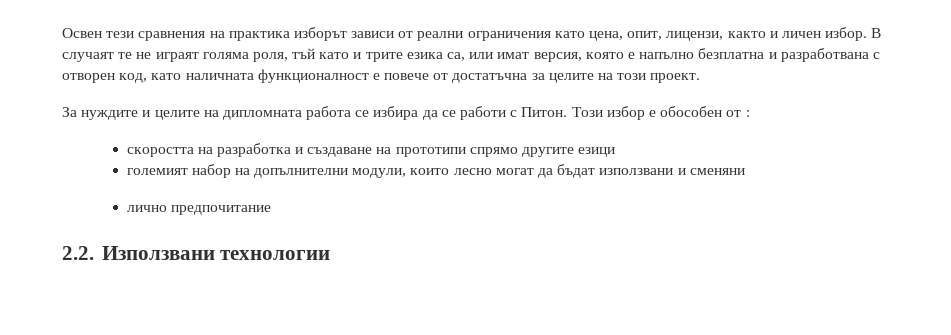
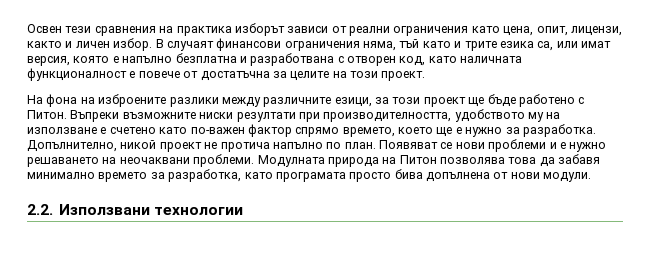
- В случаят те не играят голяма роля, тъй като и трите езика са, или имат версия, която е напълно безплатна и разработвана с отворен код, като наличната функционалност е повече от достатъчна за целите на този проект.
+ В случаят финансови ограничения няма, тъй като и трите езика са, или имат версия, която е напълно безплатна и разработвана с отворен код, като наличната функционалност е повече от достатъчна за целите на този проект.
- За нуждите и целите на дипломната работа се избира да се работи с Питон. Този избор е обособен от :
- скоростта на разработка и създаване на прототипи спрямо другите езици
- големият набор на допълнителни модули, които лесно могат да бъдат използвани и сменяни
- лично предпочитание
+ На фона на изброените разлики между различните езици, за този проект ще бъде работено с Питон. Въпреки възможните ниски резултати при производителността, удобството му на използване е счетено като по-важен фактор спрямо времето, което ще е нужно за разработка. Допълнително, никой проект не протича напълно по план. Появяват се нови проблеми и е нужно решаването на неочаквани проблеми. Модулната природа на Питон позволява това да забавя минимално времето за разработка, като програмата просто бива допълнена от нови модули.

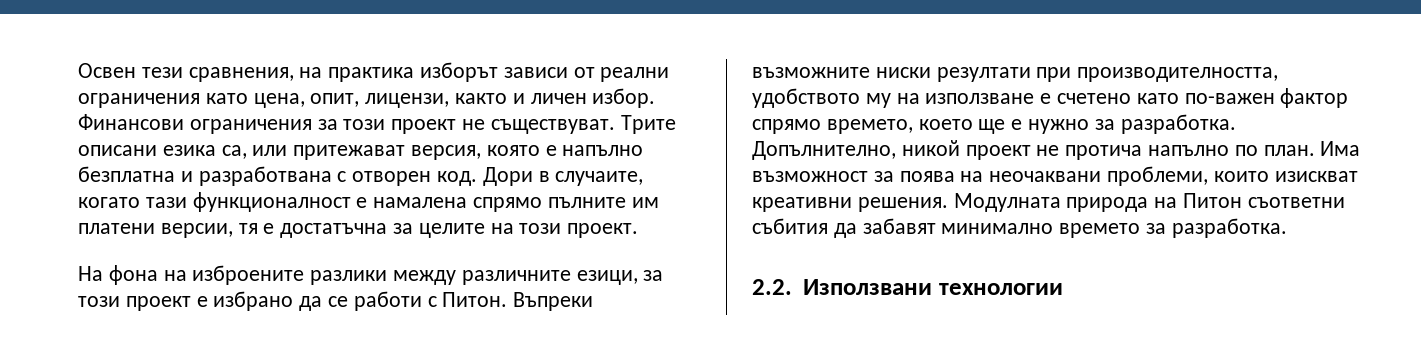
- Освен тези сравнения на практика изборът зависи от реални ограничения като цена, опит, лицензи, както и личен избор.
+ Освен тези сравнения, на практика изборът зависи от реални ограничения като цена, опит, лицензи, както и личен избор.
- В случаят финансови ограничения няма, тъй като и трите езика са, или имат версия, която е напълно безплатна и разработвана с отворен код, като наличната функционалност е повече от достатъчна за целите на този проект.
+ Финансови ограничения за този проект не съществуват. Трите описани езика са, или притежават версия, която е напълно безплатна и разработвана с отворен код. Дори в случаите, когато тази функционалност е намалена спрямо пълните им платени версии, тя е достатъчна за целите на този проект.
- На фона на изброените разлики между различните езици, за този проект ще бъде работено с Питон.
+ На фона на изброените разлики между различните езици, за този проект е избрано да се работи с Питон.
- Появяват се нови проблеми и е нужно решаването на неочаквани проблеми. Модулната природа на Питон позволява това да забавя минимално времето за разработка, като програмата просто бива допълнена от нови модули.
+ Има възможност за поява на неочаквани проблеми, които изискват креативни решения. Модулната природа на Питон съответни събития да забавят минимално времето за разработка.

